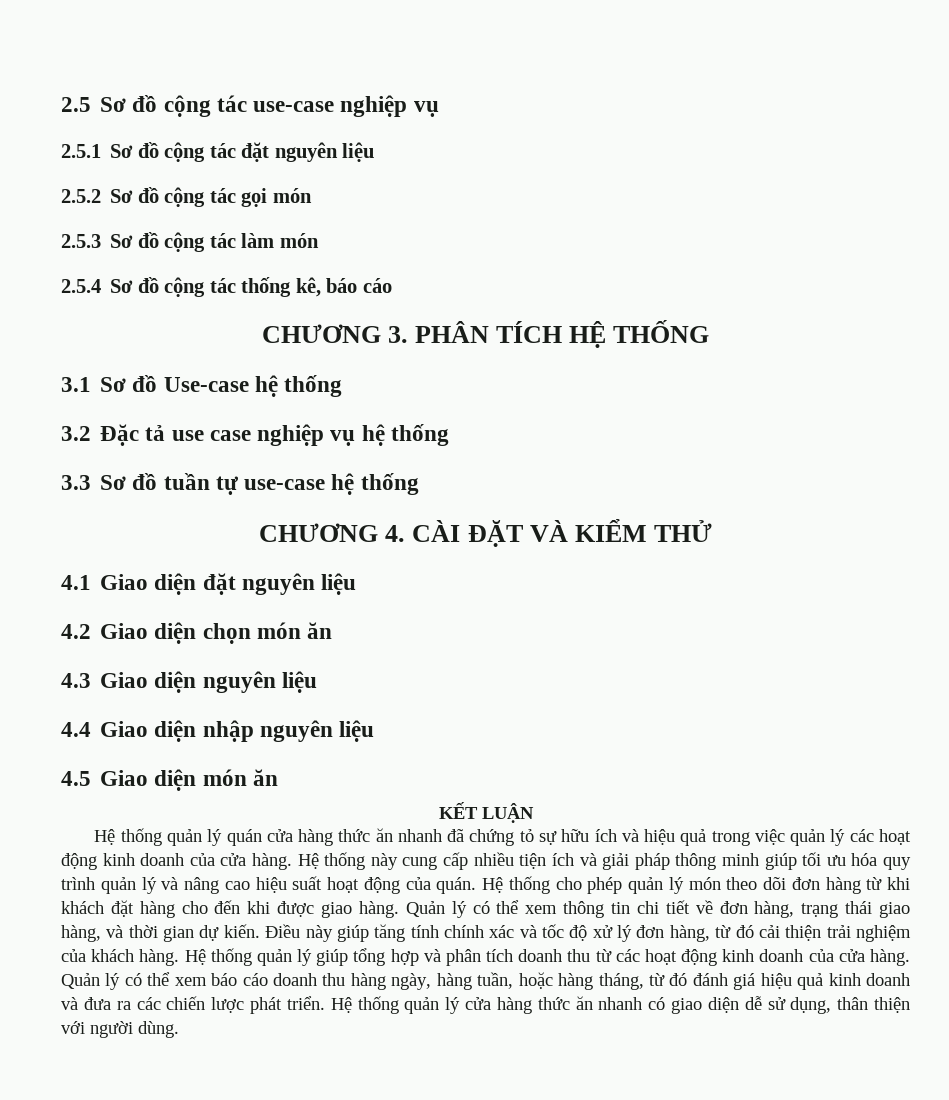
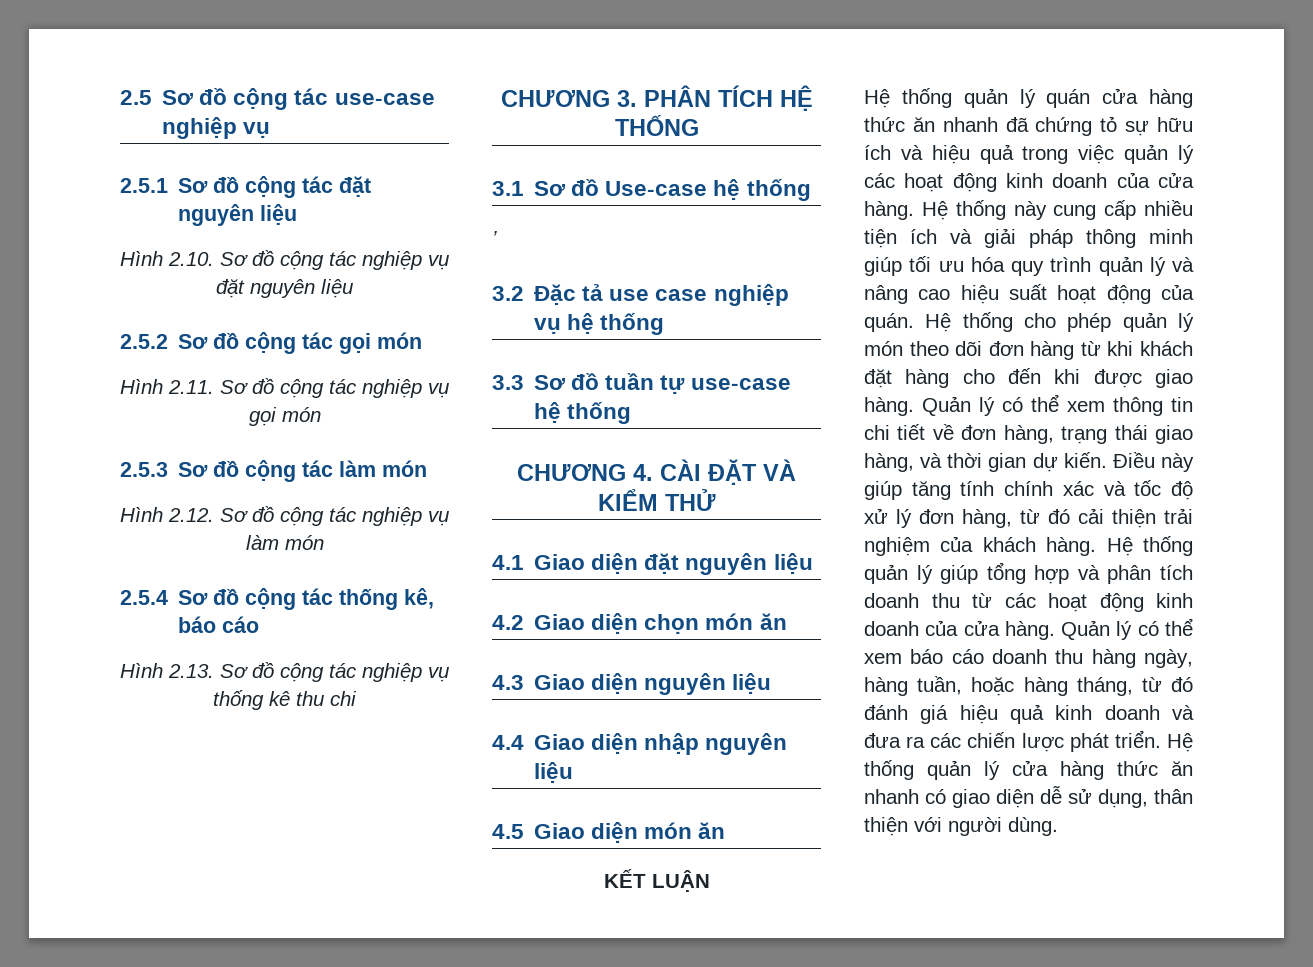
+ Hình 2.10. Sơ đồ cộng tác nghiệp vụ đặt nguyên liệu
+ Hình 2.11. Sơ đồ cộng tác nghiệp vụ gọi món
+ Hình 2.12. Sơ đồ cộng tác nghiệp vụ làm món
+ Hình 2.13. Sơ đồ cộng tác nghiệp vụ thống kê thu chi
+ ’

